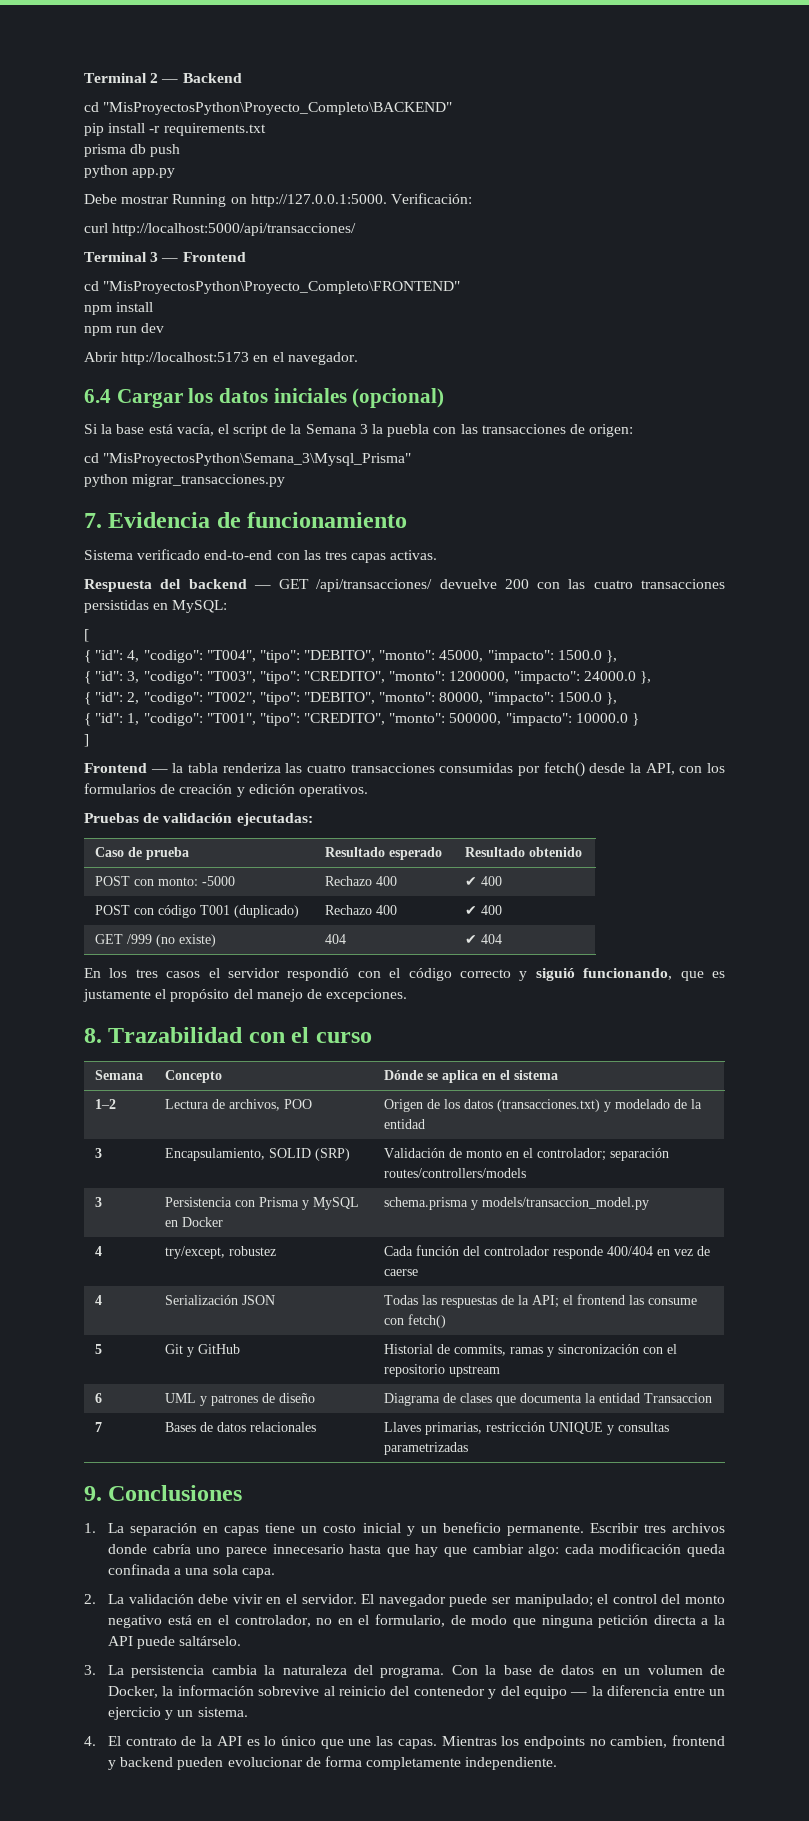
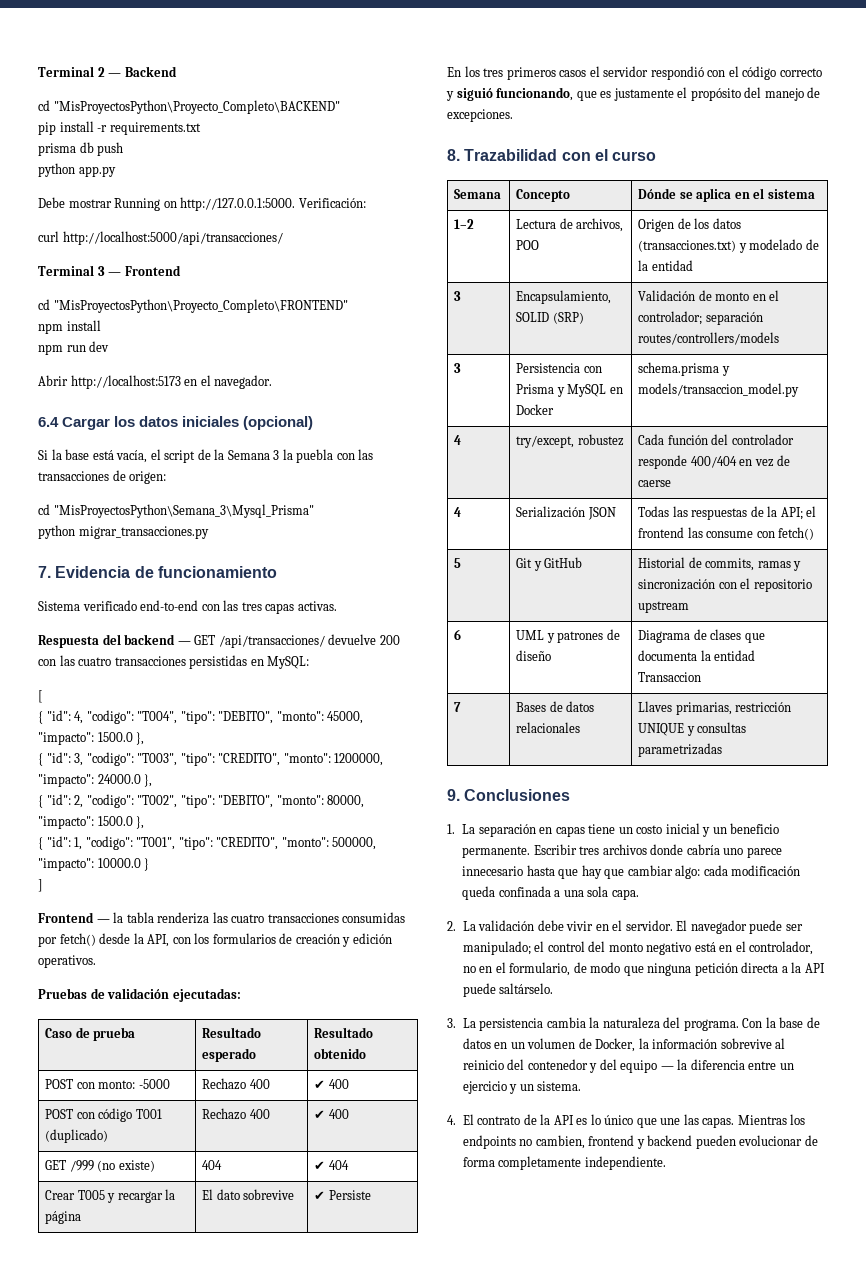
+ Crear T005 y recargar la página | El dato sobrevive | ✔ Persiste
- En los tres casos el servidor respondió con el código correcto y siguió funcionando, que es justamente el propósito del manejo de excepciones.
+ En los tres primeros casos el servidor respondió con el código correcto y siguió funcionando, que es justamente el propósito del manejo de excepciones.

